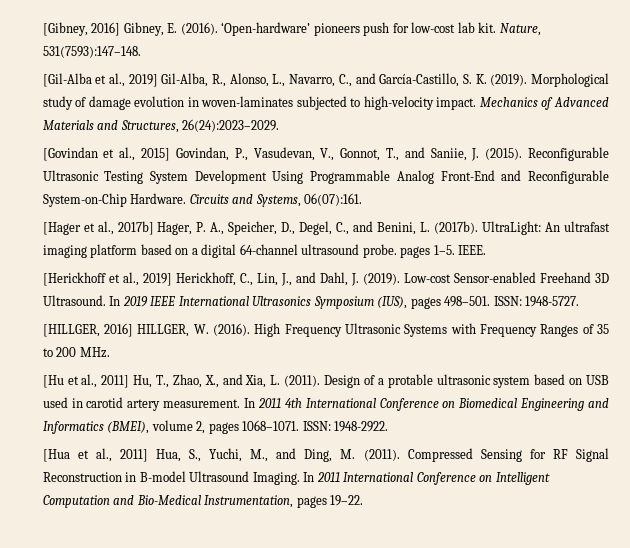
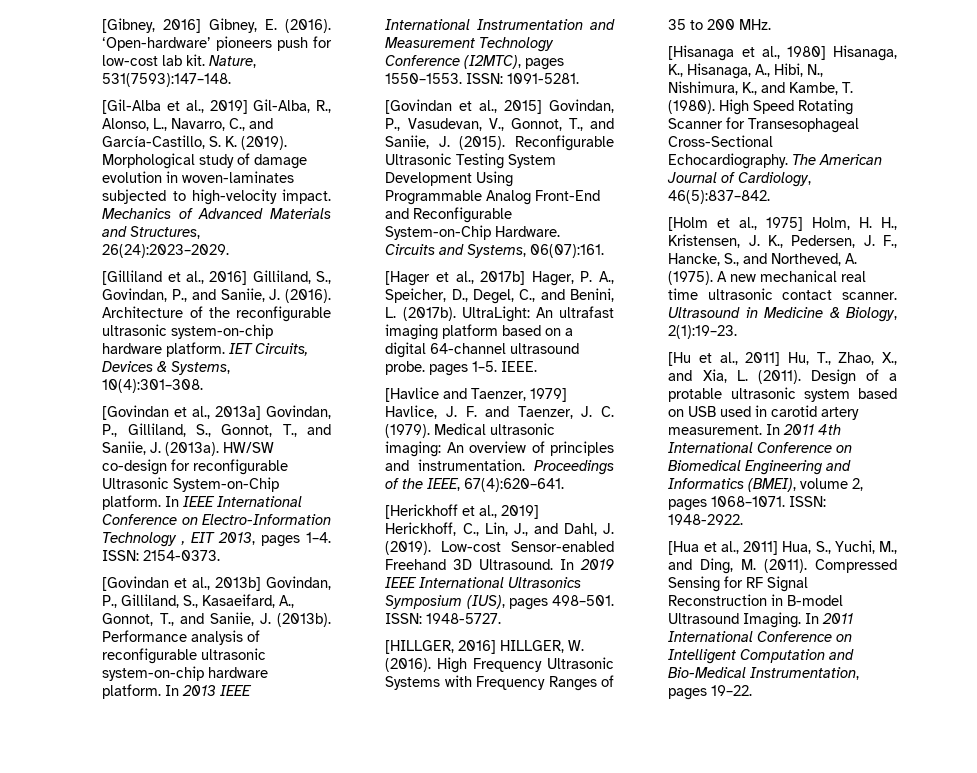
+ [Gilliland et al., 2016] Gilliland, S., Govindan, P., and Saniie, J. (2016). Architecture of the reconfigurable ultrasonic system-on-chip hardware platform. IET Circuits, Devices & Systems, 10(4):301–308.
+ [Govindan et al., 2013a] Govindan, P., Gilliland, S., Gonnot, T., and Saniie, J. (2013a). HW/SW co-design for reconfigurable Ultrasonic System-on-Chip platform. In IEEE International Conference on Electro-Information Technology , EIT 2013, pages 1–4. ISSN: 2154-0373.
+ [Govindan et al., 2013b] Govindan, P., Gilliland, S., Kasaeifard, A., Gonnot, T., and Saniie, J. (2013b). Performance analysis of reconfigurable ultrasonic system-on-chip hardware platform. In 2013 IEEE International Instrumentation and Measurement Technology Conference (I2MTC), pages 1550–1553. ISSN: 1091-5281.
+ [Havlice and Taenzer, 1979] Havlice, J. F. and Taenzer, J. C. (1979). Medical ultrasonic imaging: An overview of principles and instrumentation. Proceedings of the IEEE, 67(4):620–641.
+ [Hisanaga et al., 1980] Hisanaga, K., Hisanaga, A., Hibi, N., Nishimura, K., and Kambe, T. (1980). High Speed Rotating Scanner for Transesophageal Cross-Sectional Echocardiography. The American Journal of Cardiology, 46(5):837–842.
+ [Holm et al., 1975] Holm, H. H., Kristensen, J. K., Pedersen, J. F., Hancke, S., and Northeved, A. (1975). A new mechanical real time ultrasonic contact scanner. Ultrasound in Medicine & Biology, 2(1):19–23.

